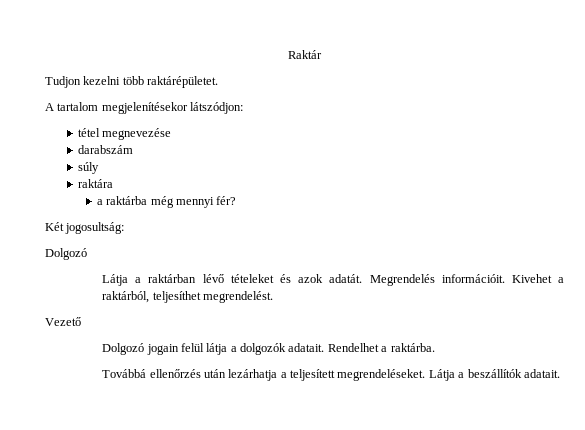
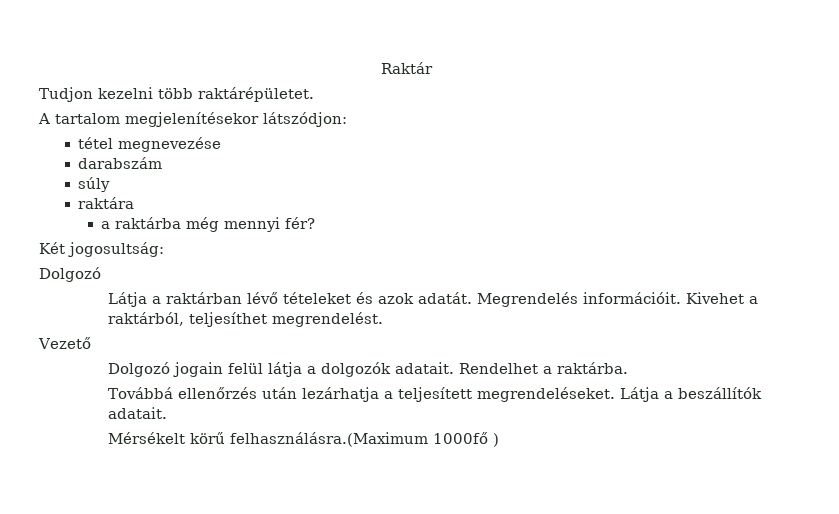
+ Mérsékelt körű felhasználásra.(Maximum 1000fő )

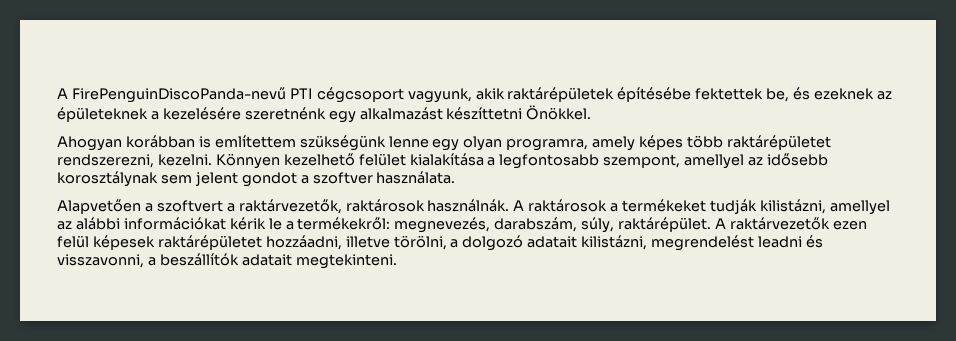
- Raktár
- Tudjon kezelni több raktárépületet.
- A tartalom megjelenítésekor látszódjon:
- tétel megnevezése
- darabszám
- súly
- raktára
- a raktárba még mennyi fér?
- Két jogosultság:
- Dolgozó
- Látja a raktárban lévő tételeket és azok adatát. Megrendelés információit. Kivehet a raktárból, teljesíthet megrendelést.
- Vezető
- Dolgozó jogain felül látja a dolgozók adatait. Rendelhet a raktárba.
- Továbbá ellenőrzés után lezárhatja a teljesített megrendeléseket. Látja a beszállítók adatait.
- Mérsékelt körű felhasználásra.(Maximum 1000fő )
+ A FirePenguinDiscoPanda-nevű PTI cégcsoport vagyunk, akik raktárépületek építésébe fektettek be, és ezeknek az épületeknek a kezelésére szeretnénk egy alkalmazást készíttetni Önökkel.
+ Ahogyan korábban is említettem szükségünk lenne egy olyan programra, amely képes több raktárépületet rendszerezni, kezelni. Könnyen kezelhető felület kialakítása a legfontosabb szempont, amellyel az idősebb korosztálynak sem jelent gondot a szoftver használata.
+ Alapvetően a szoftvert a raktárvezetők, raktárosok használnák. A raktárosok a termékeket tudják kilistázni, amellyel az alábbi információkat kérik le a termékekről: megnevezés, darabszám, súly, raktárépület. A raktárvezetők ezen felül képesek raktárépületet hozzáadni, illetve törölni, a dolgozó adatait kilistázni, megrendelést leadni és visszavonni, a beszállítók adatait megtekinteni.

